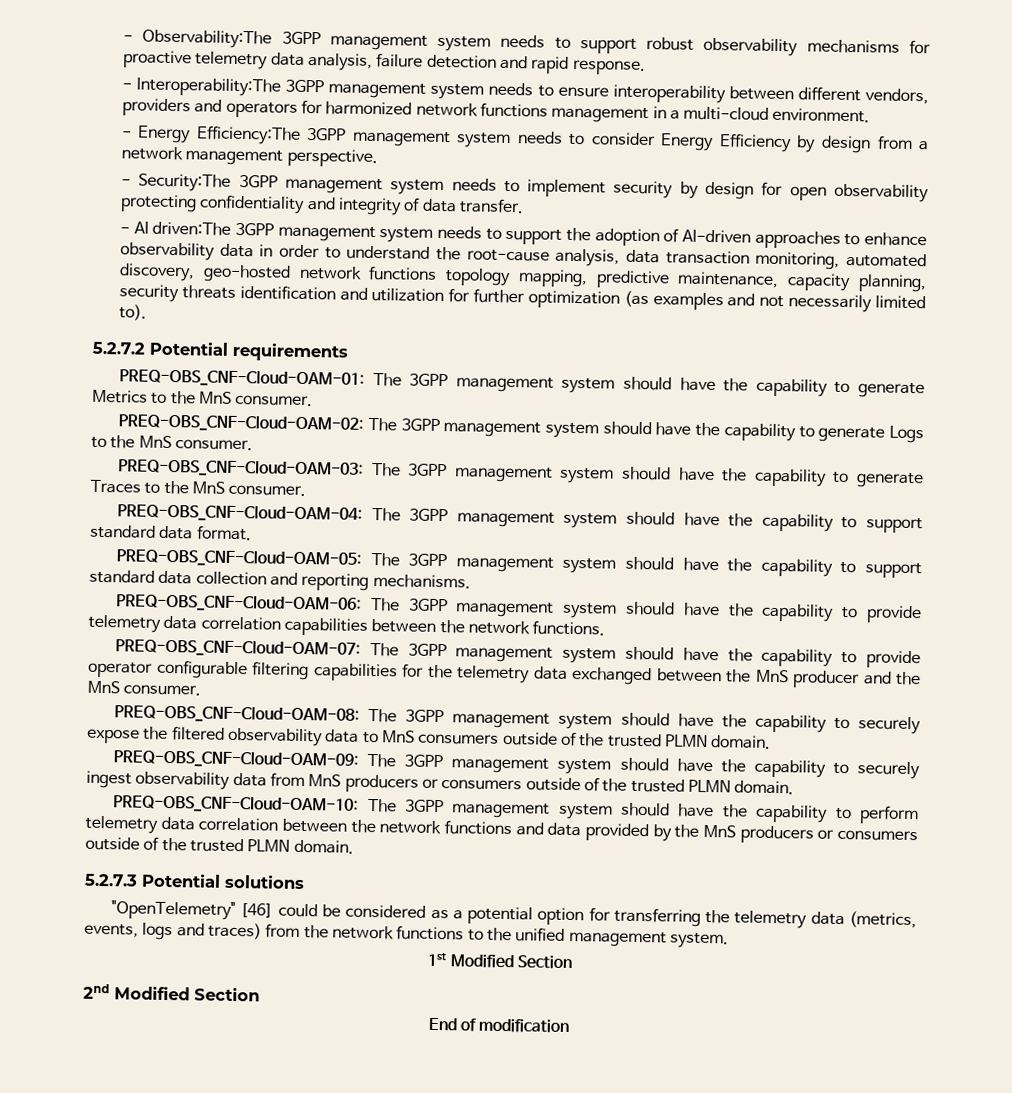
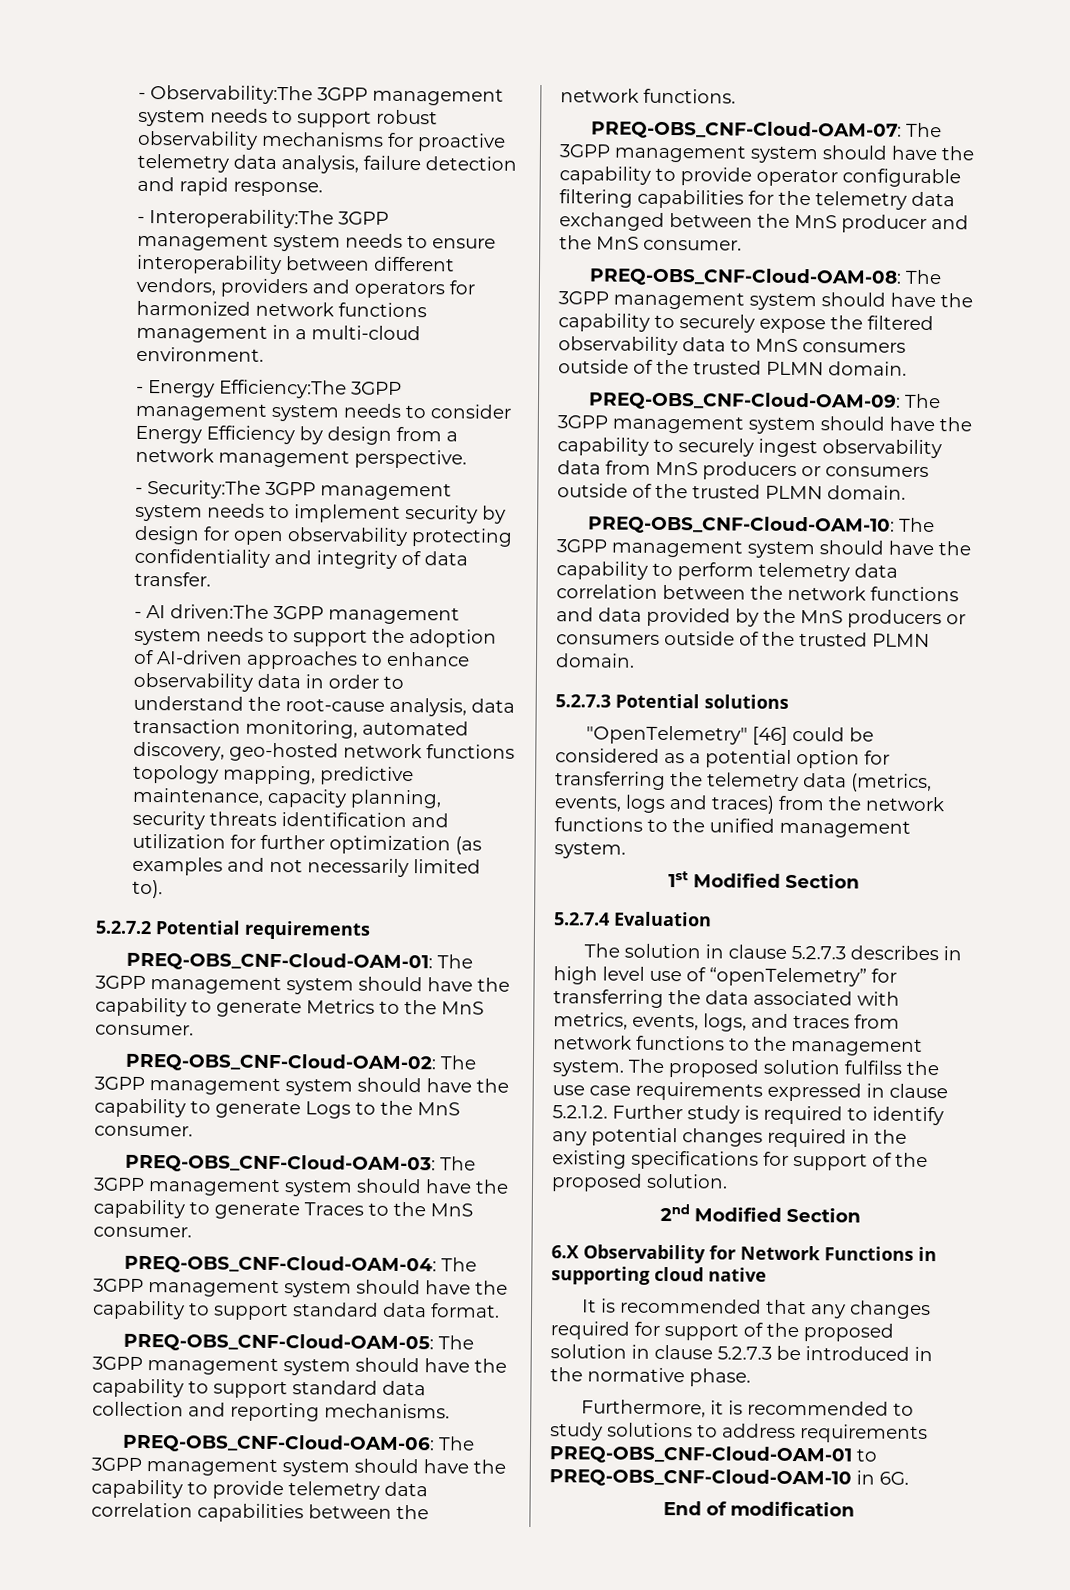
+ 5.2.7.4 Evaluation
+ The solution in clause 5.2.7.3 describes in high level use of “openTelemetry” for transferring the data associated with metrics, events, logs, and traces from network functions to the management system. The proposed solution fulfilss the use case requirements expressed in clause 5.2.1.2. Further study is required to identify any potential changes required in the existing specifications for support of the proposed solution.
  2nd Modified Section
+ 6.X Observability for Network Functions in supporting cloud native
+ It is recommended that any changes required for support of the proposed solution in clause 5.2.7.3 be introduced in the normative phase.
+ Furthermore, it is recommended to study solutions to address requirements PREQ-OBS_CNF-Cloud-OAM-01 to PREQ-OBS_CNF-Cloud-OAM-10 in 6G.

